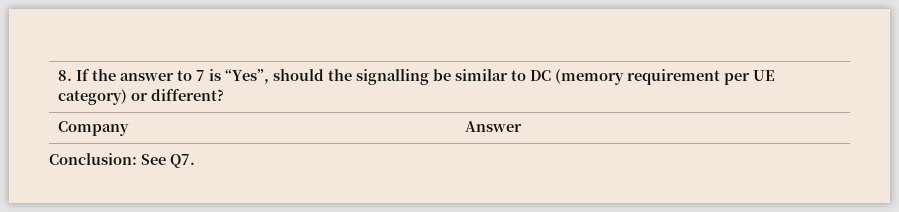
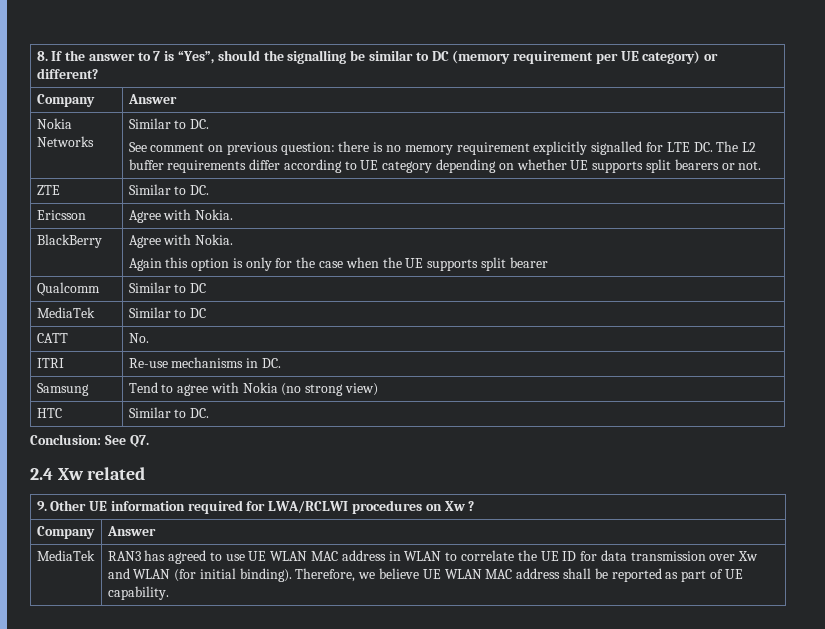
+ Nokia Networks | Similar to DC.
+ See comment on previous question: there is no memory requirement explicitly signalled for LTE DC. The L2 buffer requirements differ according to UE category depending on whether UE supports split bearers or not.
+ ZTE | Similar to DC.
+ Ericsson | Agree with Nokia.
+ BlackBerry | Agree with Nokia.
+ Again this option is only for the case when the UE supports split bearer
+ Qualcomm | Similar to DC
+ MediaTek | Similar to DC
+ CATT | No.
+ ITRI | Re-use mechanisms in DC.
+ Samsung | Tend to agree with Nokia (no strong view)
+ HTC | Similar to DC.
  Conclusion: See Q7.
+ 2.4 Xw related
+ 9. Other UE information required for LWA/RCLWI procedures on Xw ?
+ Company | Answer
+ MediaTek | RAN3 has agreed to use UE WLAN MAC address in WLAN to correlate the UE ID for data transmission over Xw and WLAN (for initial binding). Therefore, we believe UE WLAN MAC address shall be reported as part of UE capability.

